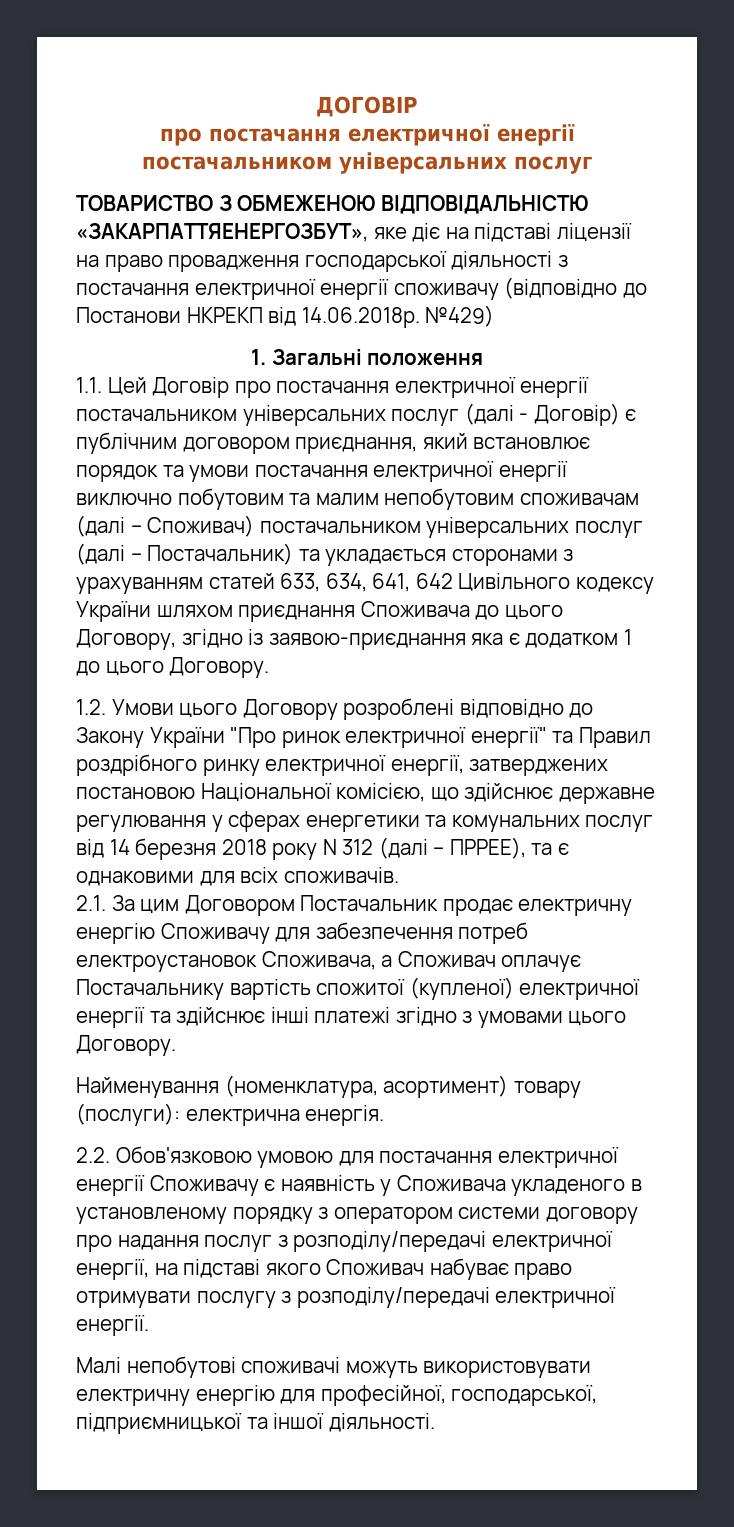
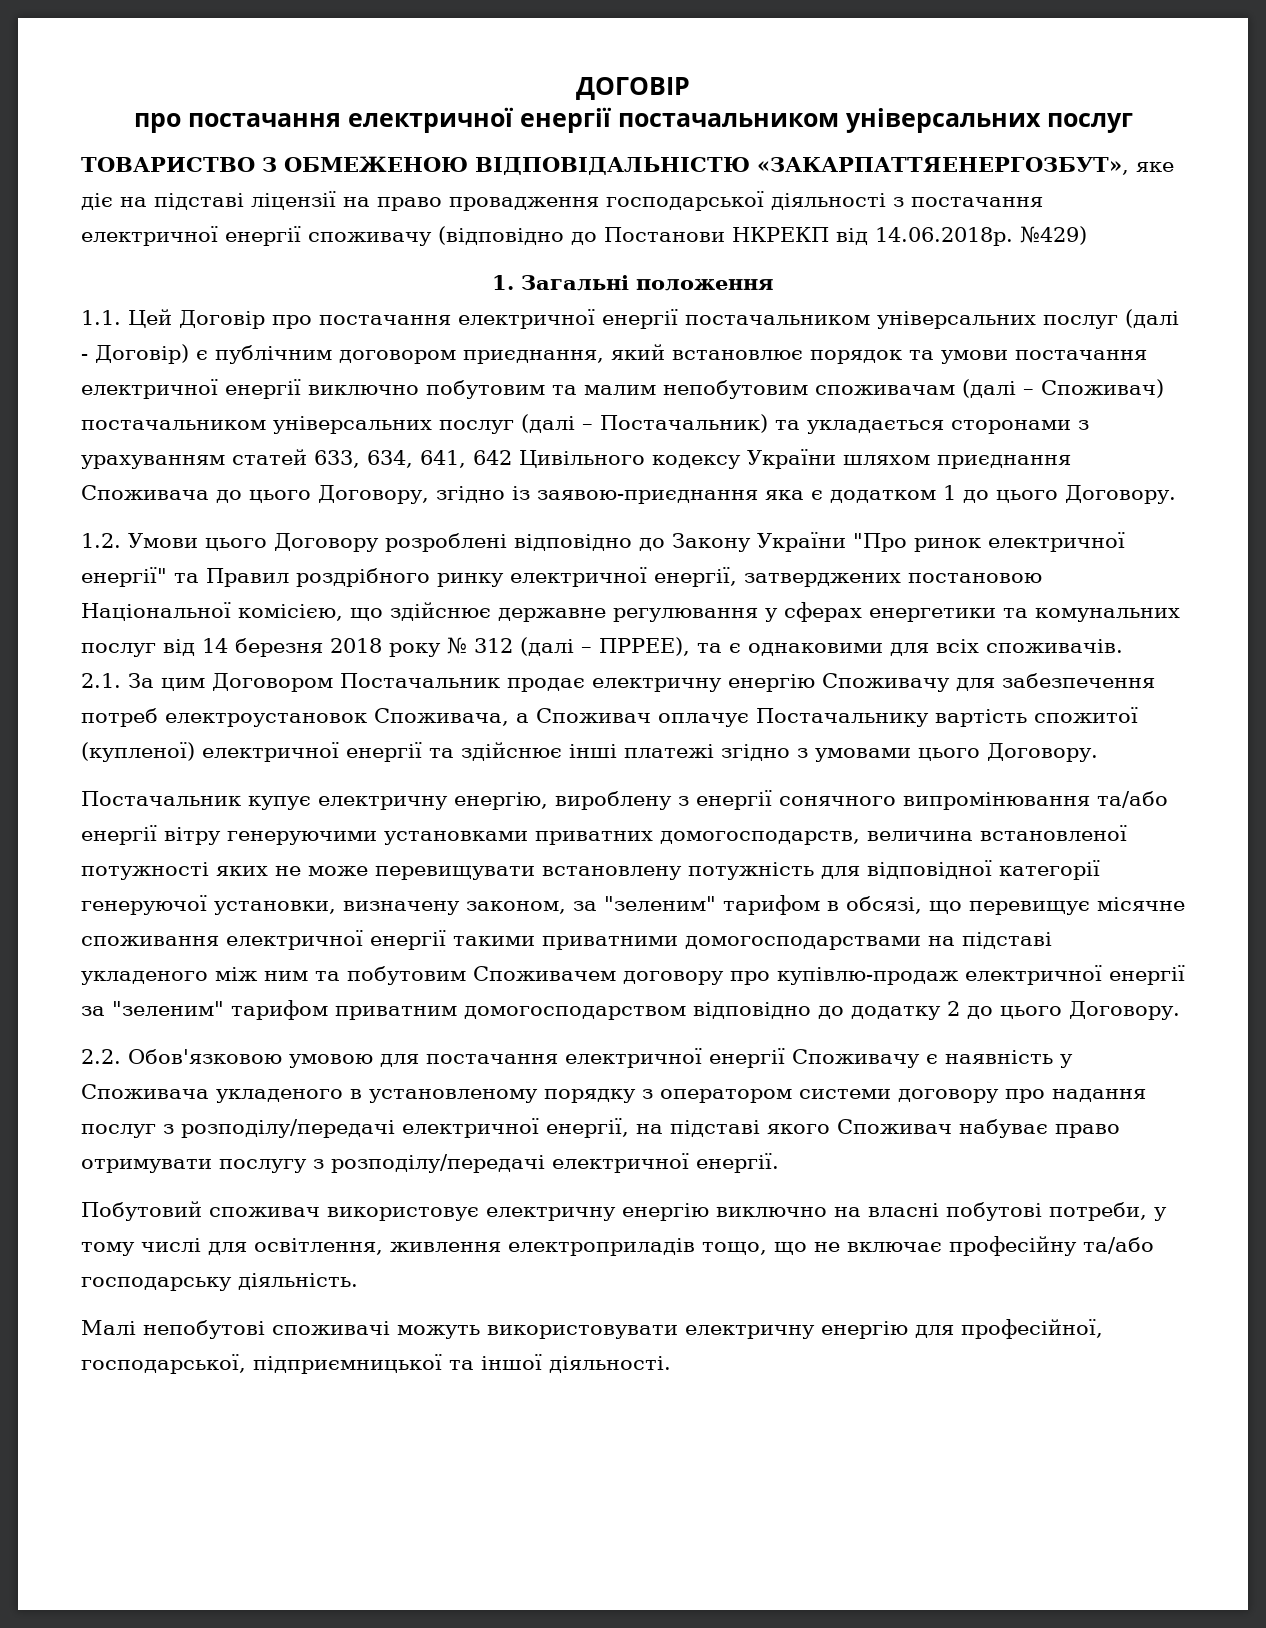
- 1.2. Умови цього Договору розроблені відповідно до Закону України "Про ринок електричної енергії" та Правил роздрібного ринку електричної енергії, затверджених постановою Національної комісією, що здійснює державне регулювання у сферах енергетики та комунальних послуг від 14 березня 2018 року N 312 (далі – ПРРЕЕ), та є однаковими для всіх споживачів.
+ 1.2. Умови цього Договору розроблені відповідно до Закону України "Про ринок електричної енергії" та Правил роздрібного ринку електричної енергії, затверджених постановою Національної комісією, що здійснює державне регулювання у сферах енергетики та комунальних послуг від 14 березня 2018 року № 312 (далі – ПРРЕЕ), та є однаковими для всіх споживачів.
- Найменування (номенклатура, асортимент) товару (послуги): електрична енергія.
+ Постачальник купує електричну енергію, вироблену з енергії сонячного випромінювання та/або енергії вітру генеруючими установками приватних домогосподарств, величина встановленої потужності яких не може перевищувати встановлену потужність для відповідної категорії генеруючої установки, визначену законом, за "зеленим" тарифом в обсязі, що перевищує місячне споживання електричної енергії такими приватними домогосподарствами на підставі укладеного між ним та побутовим Споживачем договору про купівлю-продаж електричної енергії за "зеленим" тарифом приватним домогосподарством відповідно до додатку 2 до цього Договору.
+ Побутовий споживач використовує електричну енергію виключно на власні побутові потреби, у тому числі для освітлення, живлення електроприладів тощо, що не включає професійну та/або господарську діяльність.

